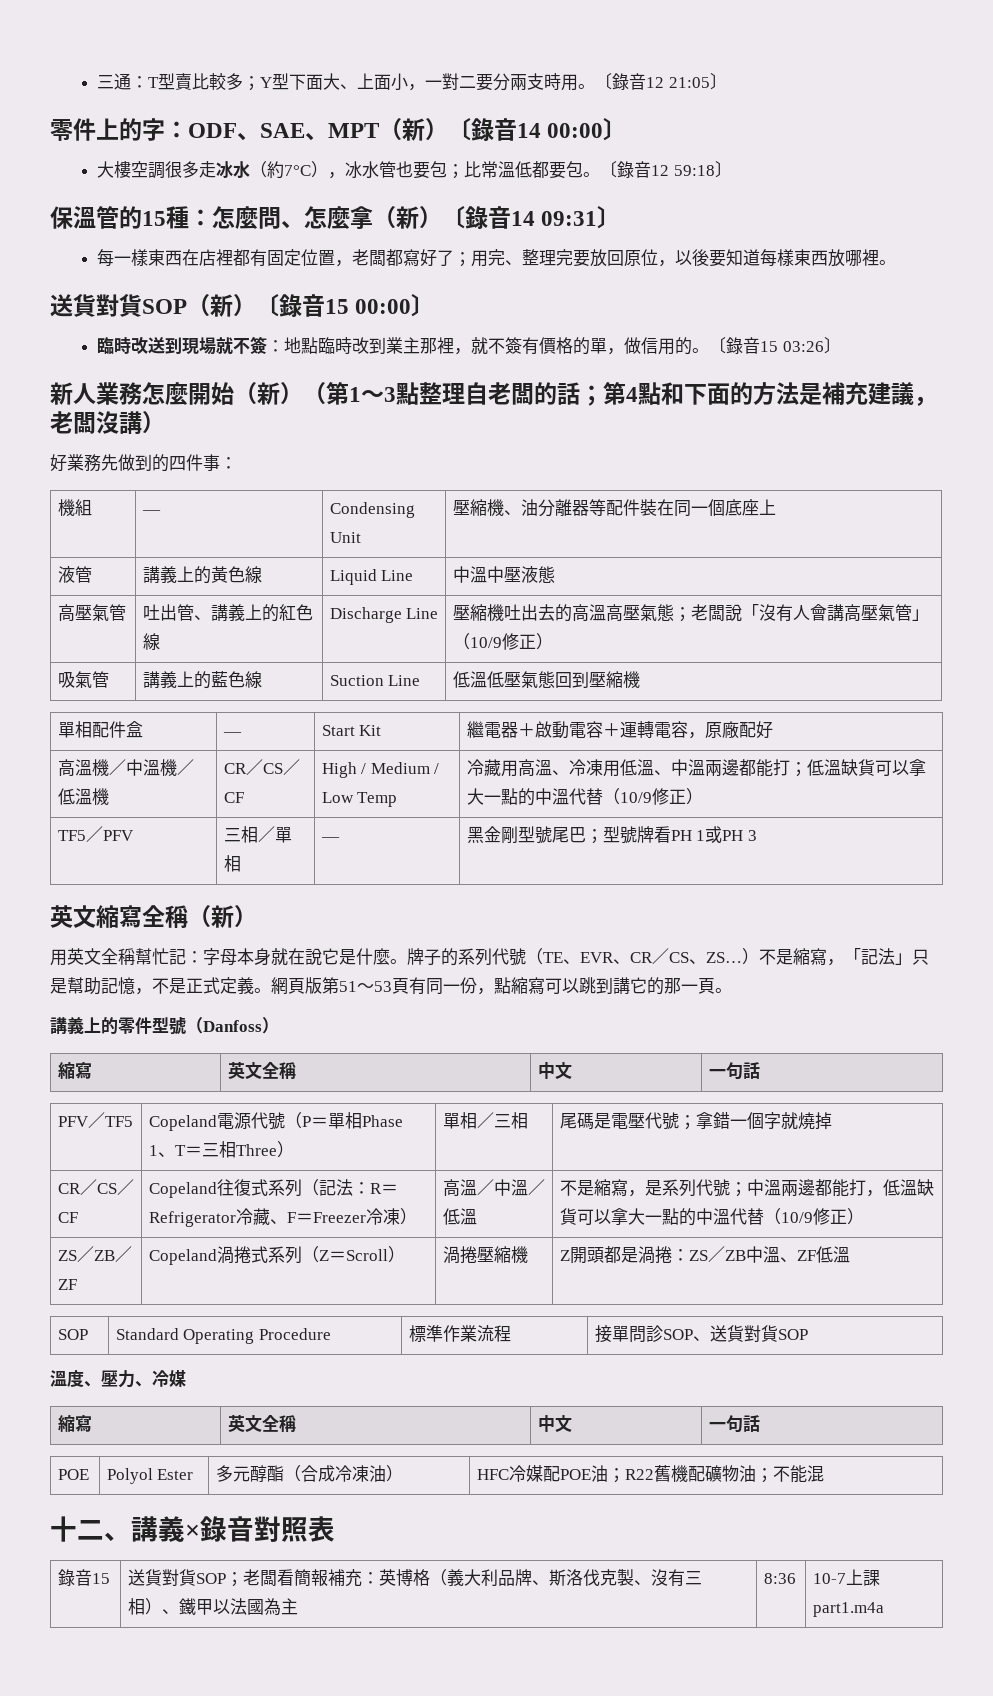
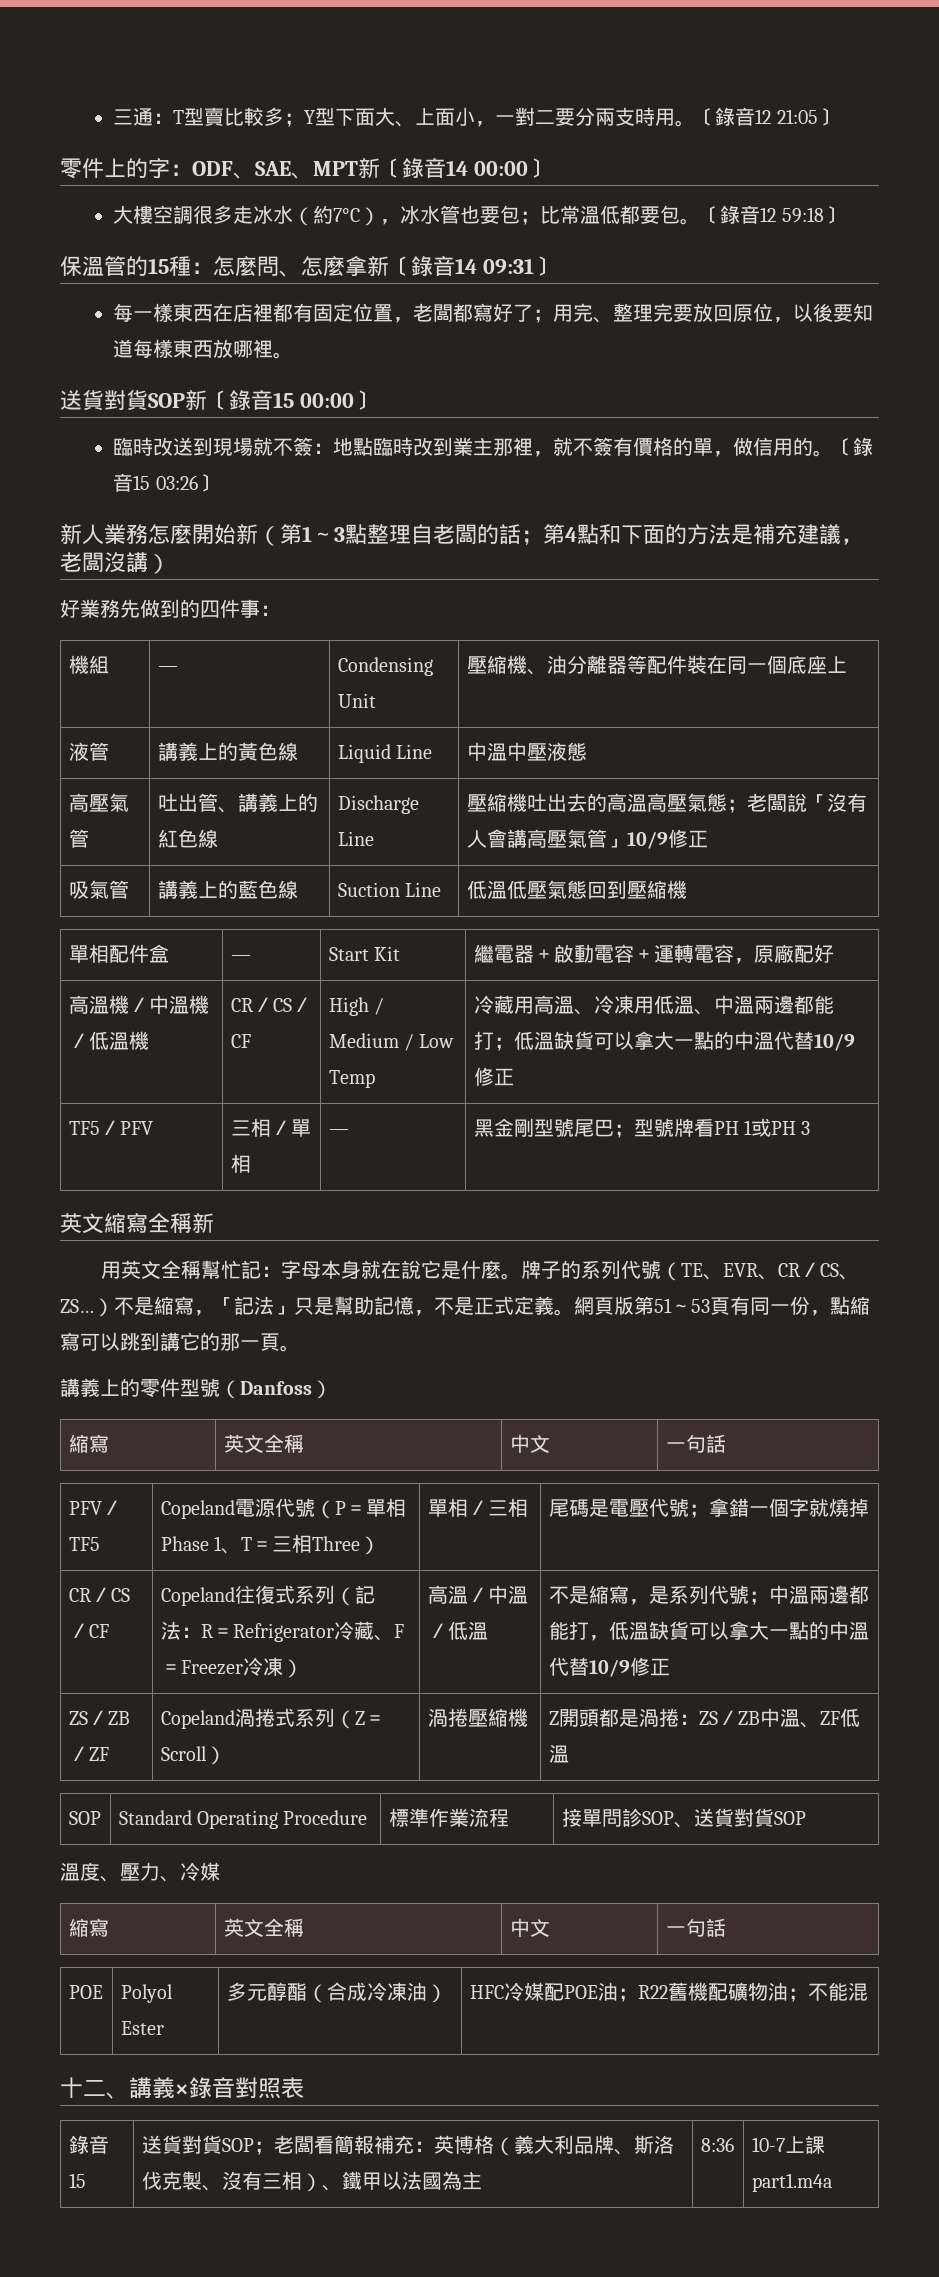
- 零件上的字：ODF、SAE、MPT（新）〔錄音14 00:00〕
+ 零件上的字：ODF、SAE、MPT新〔錄音14 00:00〕
- 保溫管的15種：怎麼問、怎麼拿（新）〔錄音14 09:31〕
+ 保溫管的15種：怎麼問、怎麼拿新〔錄音14 09:31〕
- 送貨對貨SOP（新）〔錄音15 00:00〕
+ 送貨對貨SOP新〔錄音15 00:00〕
- 新人業務怎麼開始（新）（第1～3點整理自老闆的話；第4點和下面的方法是補充建議，老闆沒講）
+ 新人業務怎麼開始新（第1～3點整理自老闆的話；第4點和下面的方法是補充建議，老闆沒講）
- 高壓氣管 | 吐出管、講義上的紅色線 | Discharge Line | 壓縮機吐出去的高溫高壓氣態；老闆說「沒有人會講高壓氣管」（10/9修正）
+ 高壓氣管 | 吐出管、講義上的紅色線 | Discharge Line | 壓縮機吐出去的高溫高壓氣態；老闆說「沒有人會講高壓氣管」10/9修正
- 高溫機／中溫機／低溫機 | CR／CS／CF | High / Medium / Low Temp | 冷藏用高溫、冷凍用低溫、中溫兩邊都能打；低溫缺貨可以拿大一點的中溫代替（10/9修正）
+ 高溫機／中溫機／低溫機 | CR／CS／CF | High / Medium / Low Temp | 冷藏用高溫、冷凍用低溫、中溫兩邊都能打；低溫缺貨可以拿大一點的中溫代替10/9修正
- 英文縮寫全稱（新）
+ 英文縮寫全稱新
- 不是縮寫，是系列代號；中溫兩邊都能打，低溫缺貨可以拿大一點的中溫代替（10/9修正）
+ 不是縮寫，是系列代號；中溫兩邊都能打，低溫缺貨可以拿大一點的中溫代替10/9修正

